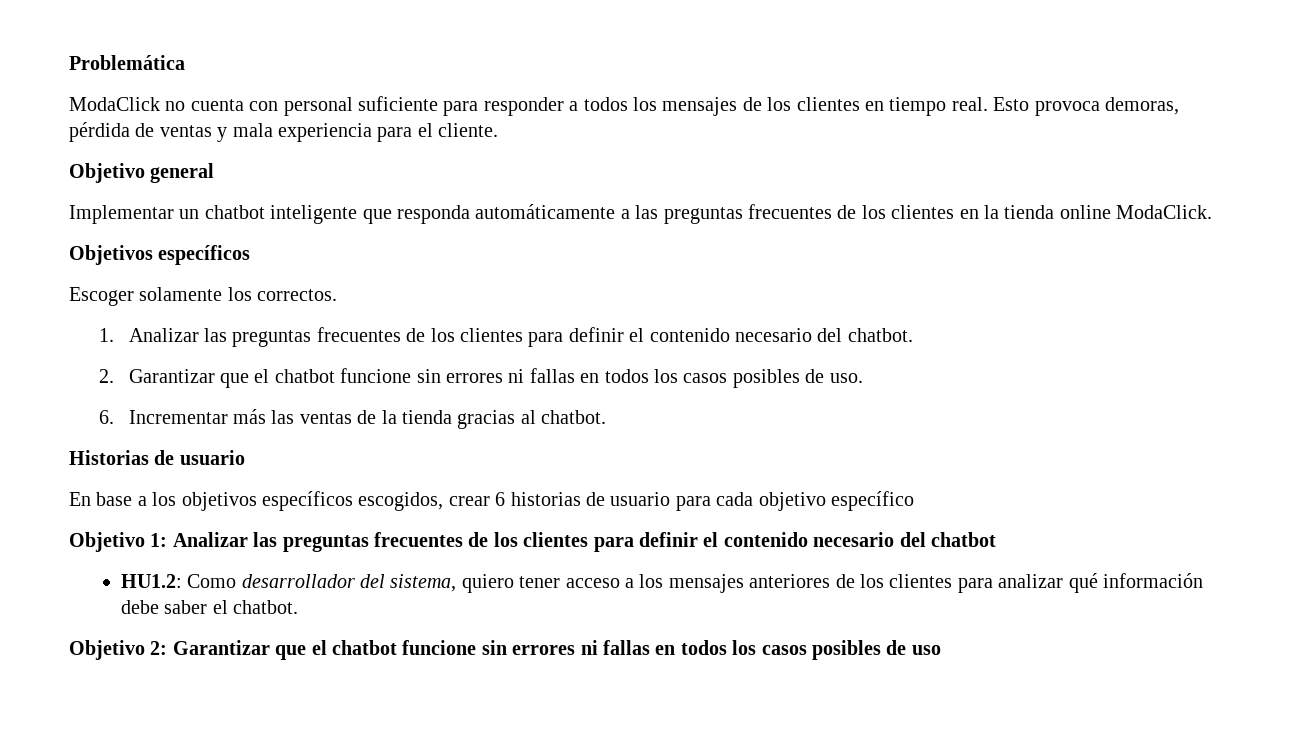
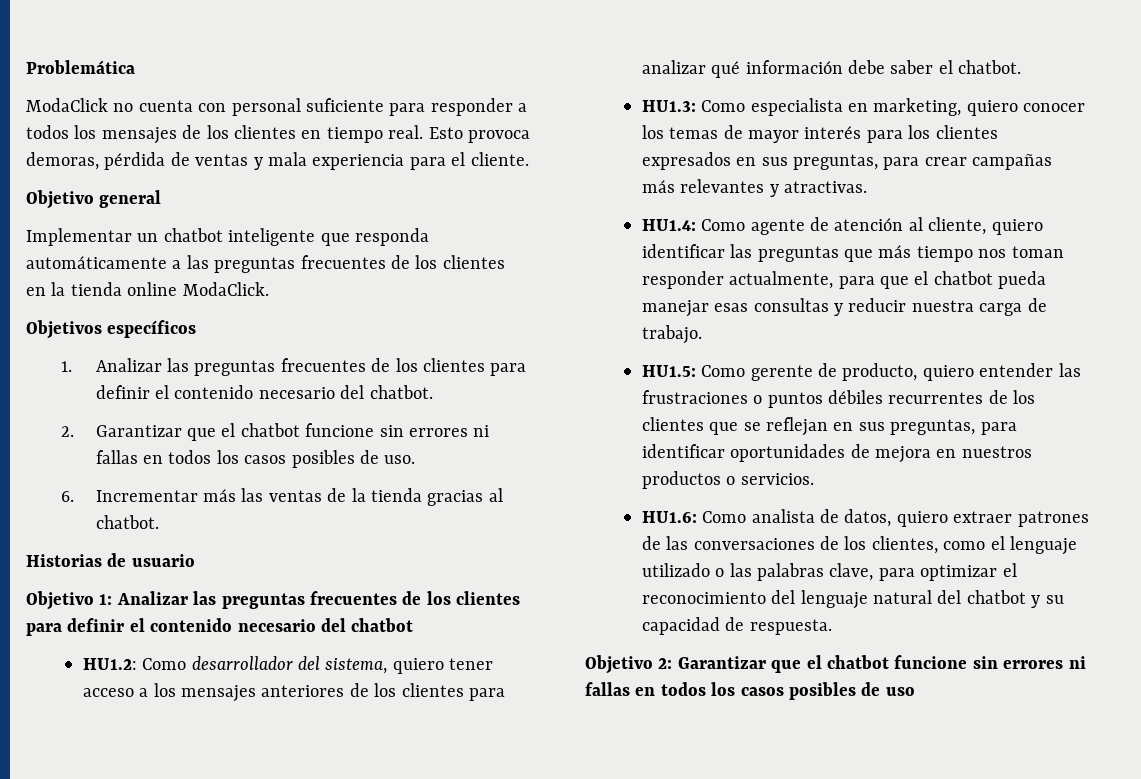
- Escoger solamente los correctos.
- En base a los objetivos específicos escogidos, crear 6 historias de usuario para cada objetivo específico
+ HU1.3: Como especialista en marketing, quiero conocer los temas de mayor interés para los clientes expresados en sus preguntas, para crear campañas más relevantes y atractivas.
+ HU1.4: Como agente de atención al cliente, quiero identificar las preguntas que más tiempo nos toman responder actualmente, para que el chatbot pueda manejar esas consultas y reducir nuestra carga de trabajo.
+ HU1.5: Como gerente de producto, quiero entender las frustraciones o puntos débiles recurrentes de los clientes que se reflejan en sus preguntas, para identificar oportunidades de mejora en nuestros productos o servicios.
+ HU1.6: Como analista de datos, quiero extraer patrones de las conversaciones de los clientes, como el lenguaje utilizado o las palabras clave, para optimizar el reconocimiento del lenguaje natural del chatbot y su capacidad de respuesta.

